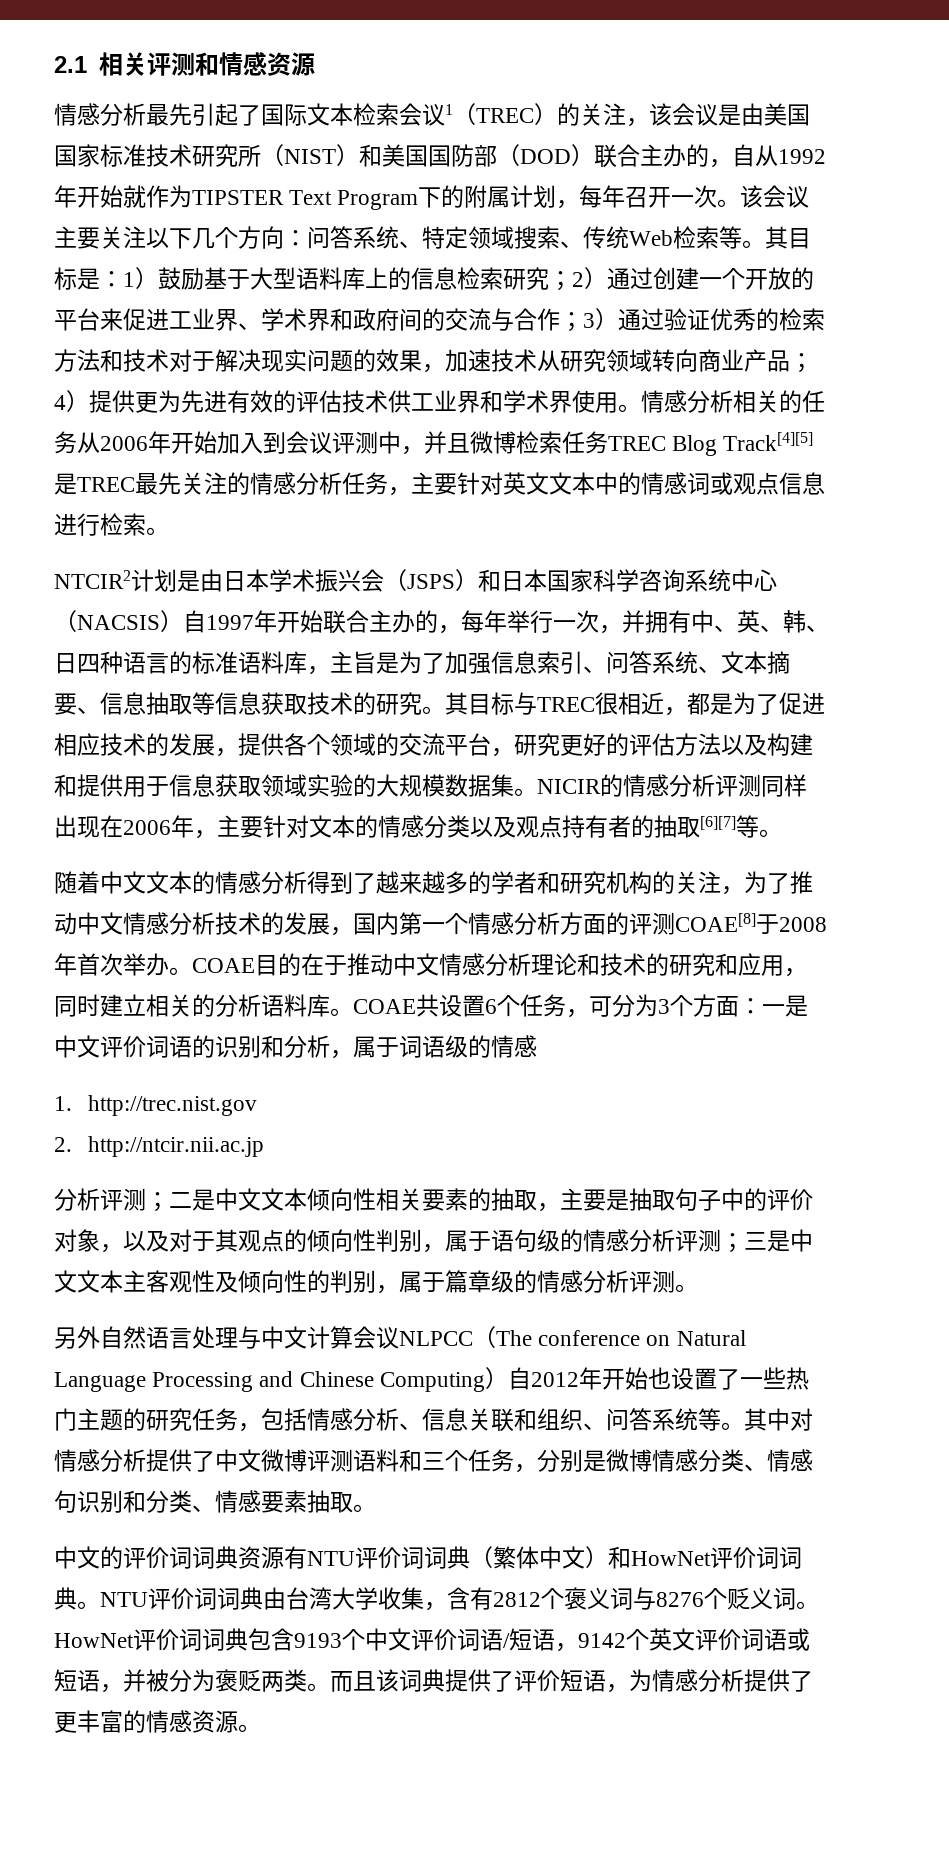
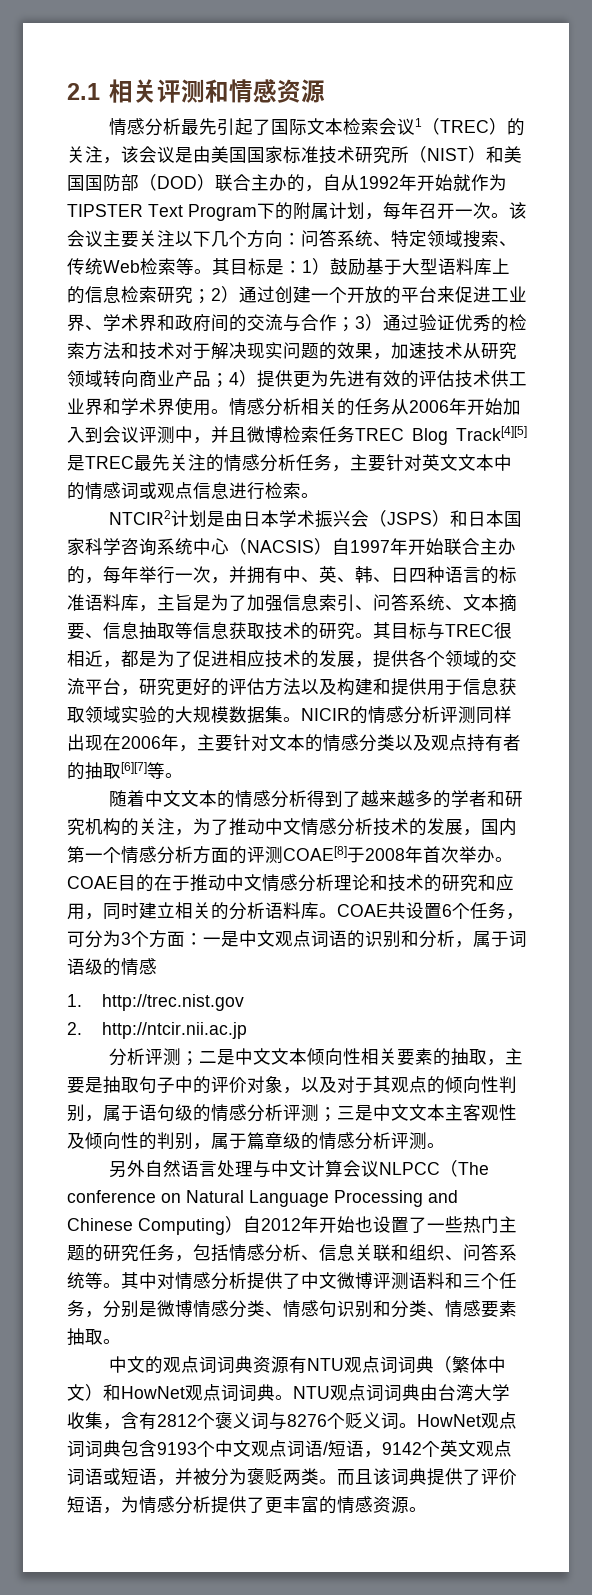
- COAE共设置6个任务，可分为3个方面：一是中文评价词语的识别和分析，属于词语级的情感
+ COAE共设置6个任务，可分为3个方面：一是中文观点词语的识别和分析，属于词语级的情感
- 中文的评价词词典资源有NTU评价词词典（繁体中文）和HowNet评价词词典。
+ 中文的观点词词典资源有NTU观点词词典（繁体中文）和HowNet观点词词典。
- NTU评价词词典由台湾大学收集，含有2812个褒义词与8276个贬义词。
+ NTU观点词词典由台湾大学收集，含有2812个褒义词与8276个贬义词。
- HowNet评价词词典包含9193个中文评价词语/短语，9142个英文评价词语或短语，并被分为褒贬两类。
+ HowNet观点词词典包含9193个中文观点词语/短语，9142个英文观点词语或短语，并被分为褒贬两类。

